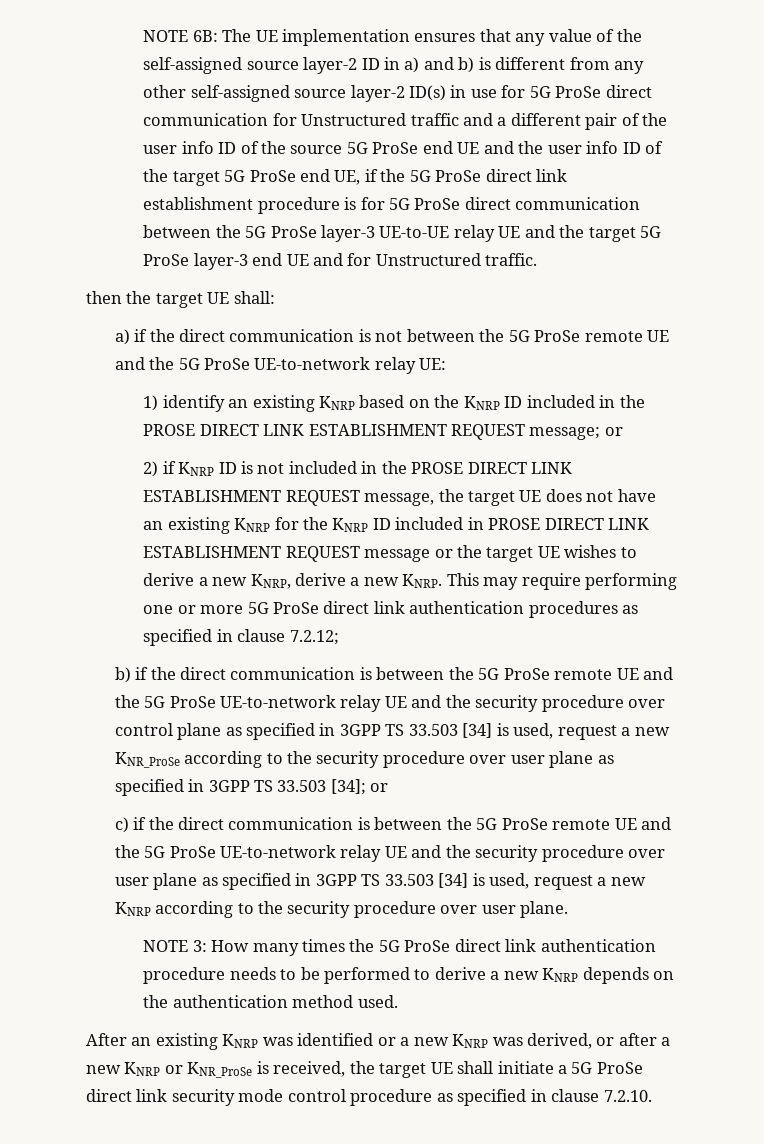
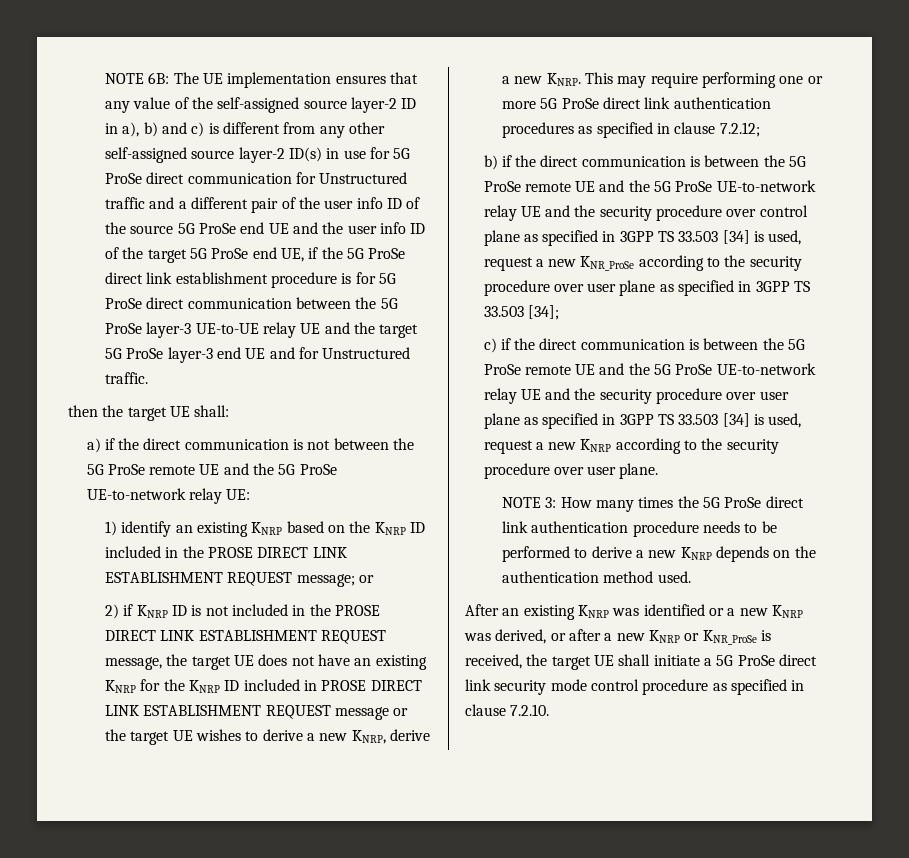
- The UE implementation ensures that any value of the self-assigned source layer-2 ID in a) and b) is different from any other self-assigned source layer-2 ID(s) in use for 5G ProSe direct communication for Unstructured traffic and a different pair of the user info ID of the source 5G ProSe end UE and the user info ID of the target 5G ProSe end UE, if the 5G ProSe direct link establishment procedure is for 5G ProSe direct communication between the 5G ProSe layer-3 UE-to-UE relay UE and the target 5G ProSe layer-3 end UE and for Unstructured traffic.
+ The UE implementation ensures that any value of the self-assigned source layer-2 ID in a), b) and c) is different from any other self-assigned source layer-2 ID(s) in use for 5G ProSe direct communication for Unstructured traffic and a different pair of the user info ID of the source 5G ProSe end UE and the user info ID of the target 5G ProSe end UE, if the 5G ProSe direct link establishment procedure is for 5G ProSe direct communication between the 5G ProSe layer-3 UE-to-UE relay UE and the target 5G ProSe layer-3 end UE and for Unstructured traffic.
- b) if the direct communication is between the 5G ProSe remote UE and the 5G ProSe UE-to-network relay UE and the security procedure over control plane as specified in 3GPP TS 33.503 [34] is used, request a new KNR_ProSe according to the security procedure over user plane as specified in 3GPP TS 33.503 [34]; or
+ b) if the direct communication is between the 5G ProSe remote UE and the 5G ProSe UE-to-network relay UE and the security procedure over control plane as specified in 3GPP TS 33.503 [34] is used, request a new KNR_ProSe according to the security procedure over user plane as specified in 3GPP TS 33.503 [34];

